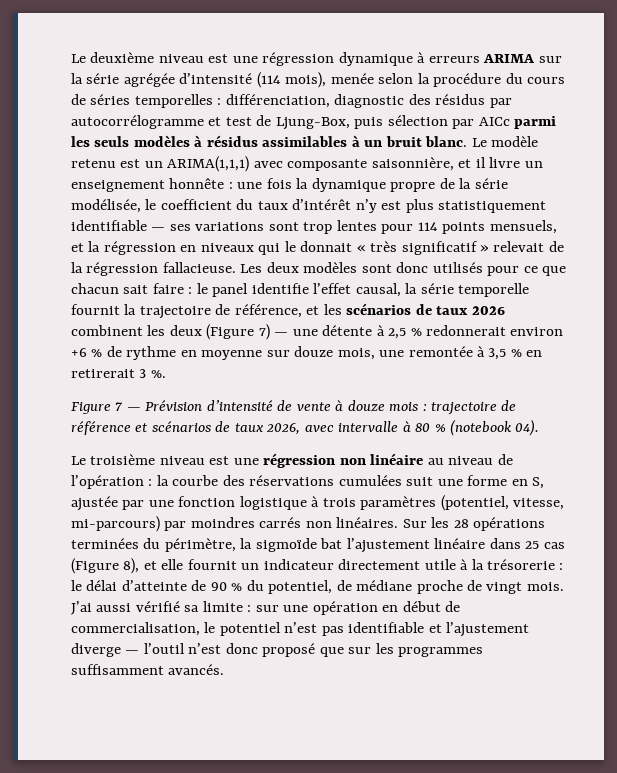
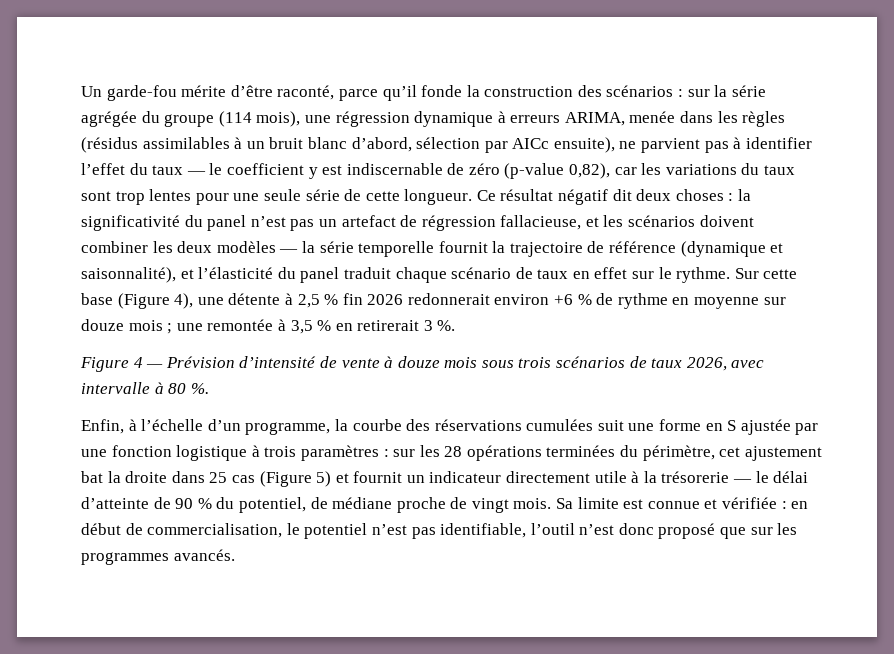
- Le deuxième niveau est une régression dynamique à erreurs ARIMA sur la série agrégée d’intensité (114 mois), menée selon la procédure du cours de séries temporelles : différenciation, diagnostic des résidus par autocorrélogramme et test de Ljung-Box, puis sélection par AICc parmi les seuls modèles à résidus assimilables à un bruit blanc. Le modèle retenu est un ARIMA(1,1,1) avec composante saisonnière, et il livre un enseignement honnête : une fois la dynamique propre de la série modélisée, le coefficient du taux d’intérêt n’y est plus statistiquement identifiable — ses variations sont trop lentes pour 114 points mensuels, et la régression en niveaux qui le donnait « très significatif » relevait de la régression fallacieuse. Les deux modèles sont donc utilisés pour ce que chacun sait faire : le panel identifie l’effet causal, la série temporelle fournit la trajectoire de référence, et les scénarios de taux 2026 combinent les deux (Figure 7) — une détente à 2,5 % redonnerait environ +6 % de rythme en moyenne sur douze mois, une remontée à 3,5 % en retirerait 3 %.
+ Un garde-fou mérite d’être raconté, parce qu’il fonde la construction des scénarios : sur la série agrégée du groupe (114 mois), une régression dynamique à erreurs ARIMA, menée dans les règles (résidus assimilables à un bruit blanc d’abord, sélection par AICc ensuite), ne parvient pas à identifier l’effet du taux — le coefficient y est indiscernable de zéro (p-value 0,82), car les variations du taux sont trop lentes pour une seule série de cette longueur. Ce résultat négatif dit deux choses : la significativité du panel n’est pas un artefact de régression fallacieuse, et les scénarios doivent combiner les deux modèles — la série temporelle fournit la trajectoire de référence (dynamique et saisonnalité), et l’élasticité du panel traduit chaque scénario de taux en effet sur le rythme. Sur cette base (Figure 4), une détente à 2,5 % fin 2026 redonnerait environ +6 % de rythme en moyenne sur douze mois ; une remontée à 3,5 % en retirerait 3 %.
- Figure 7 — Prévision d’intensité de vente à douze mois : trajectoire de référence et scénarios de taux 2026, avec intervalle à 80 % (notebook 04).
- Le troisième niveau est une régression non linéaire au niveau de l’opération : la courbe des réservations cumulées suit une forme en S, ajustée par une fonction logistique à trois paramètres (potentiel, vitesse, mi-parcours) par moindres carrés non linéaires. Sur les 28 opérations terminées du périmètre, la sigmoïde bat l’ajustement linéaire dans 25 cas (Figure 8), et elle fournit un indicateur directement utile à la trésorerie : le délai d’atteinte de 90 % du potentiel, de médiane proche de vingt mois.
+ Figure 4 — Prévision d’intensité de vente à douze mois sous trois scénarios de taux 2026, avec intervalle à 80 %.
+ Enfin, à l’échelle d’un programme, la courbe des réservations cumulées suit une forme en S ajustée par une fonction logistique à trois paramètres : sur les 28 opérations terminées du périmètre, cet ajustement bat la droite dans 25 cas (Figure 5) et fournit un indicateur directement utile à la trésorerie — le délai d’atteinte de 90 % du potentiel, de médiane proche de vingt mois.
- J’ai aussi vérifié sa limite : sur une opération en début de commercialisation, le potentiel n’est pas identifiable et l’ajustement diverge — l’outil n’est donc proposé que sur les programmes suffisamment avancés.
+ Sa limite est connue et vérifiée : en début de commercialisation, le potentiel n’est pas identifiable, l’outil n’est donc proposé que sur les programmes avancés.

